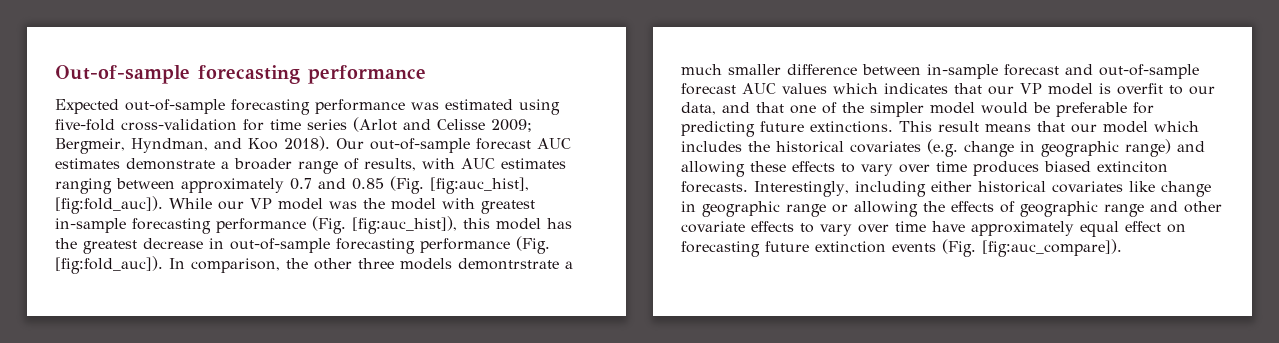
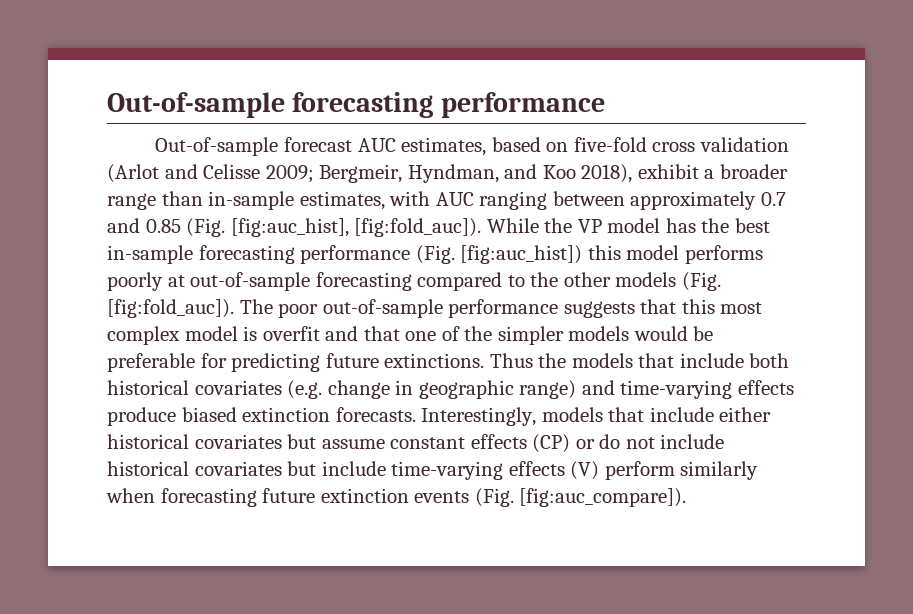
- Expected out-of-sample forecasting performance was estimated using five-fold cross-validation for time series (Arlot and Celisse 2009; Bergmeir, Hyndman, and Koo 2018). Our out-of-sample forecast AUC estimates demonstrate a broader range of results, with AUC estimates ranging between approximately 0.7 and 0.85 (Fig. [fig:auc_hist], [fig:fold_auc]).
+ Out-of-sample forecast AUC estimates, based on five-fold cross validation (Arlot and Celisse 2009; Bergmeir, Hyndman, and Koo 2018), exhibit a broader range than in-sample estimates, with AUC ranging between approximately 0.7 and 0.85 (Fig. [fig:auc_hist], [fig:fold_auc]).
- While our VP model was the model with greatest in-sample forecasting performance (Fig. [fig:auc_hist]), this model has the greatest decrease in out-of-sample forecasting performance (Fig. [fig:fold_auc]). In comparison, the other three models demontrstrate a much smaller difference between in-sample forecast and out-of-sample forecast AUC values which indicates that our VP model is overfit to our data, and that one of the simpler model would be preferable for predicting future extinctions.
+ While the VP model has the best in-sample forecasting performance (Fig. [fig:auc_hist]) this model performs poorly at out-of-sample forecasting compared to the other models (Fig. [fig:fold_auc]). The poor out-of-sample performance suggests that this most complex model is overfit and that one of the simpler models would be preferable for predicting future extinctions.
- This result means that our model which includes the historical covariates (e.g. change in geographic range) and allowing these effects to vary over time produces biased extinciton forecasts. Interestingly, including either historical covariates like change in geographic range or allowing the effects of geographic range and other covariate effects to vary over time have approximately equal effect on forecasting future extinction events (Fig. [fig:auc_compare]).
+ Thus the models that include both historical covariates (e.g. change in geographic range) and time-varying effects produce biased extinction forecasts. Interestingly, models that include either historical covariates but assume constant effects (CP) or do not include historical covariates but include time-varying effects (V) perform similarly when forecasting future extinction events (Fig. [fig:auc_compare]).

